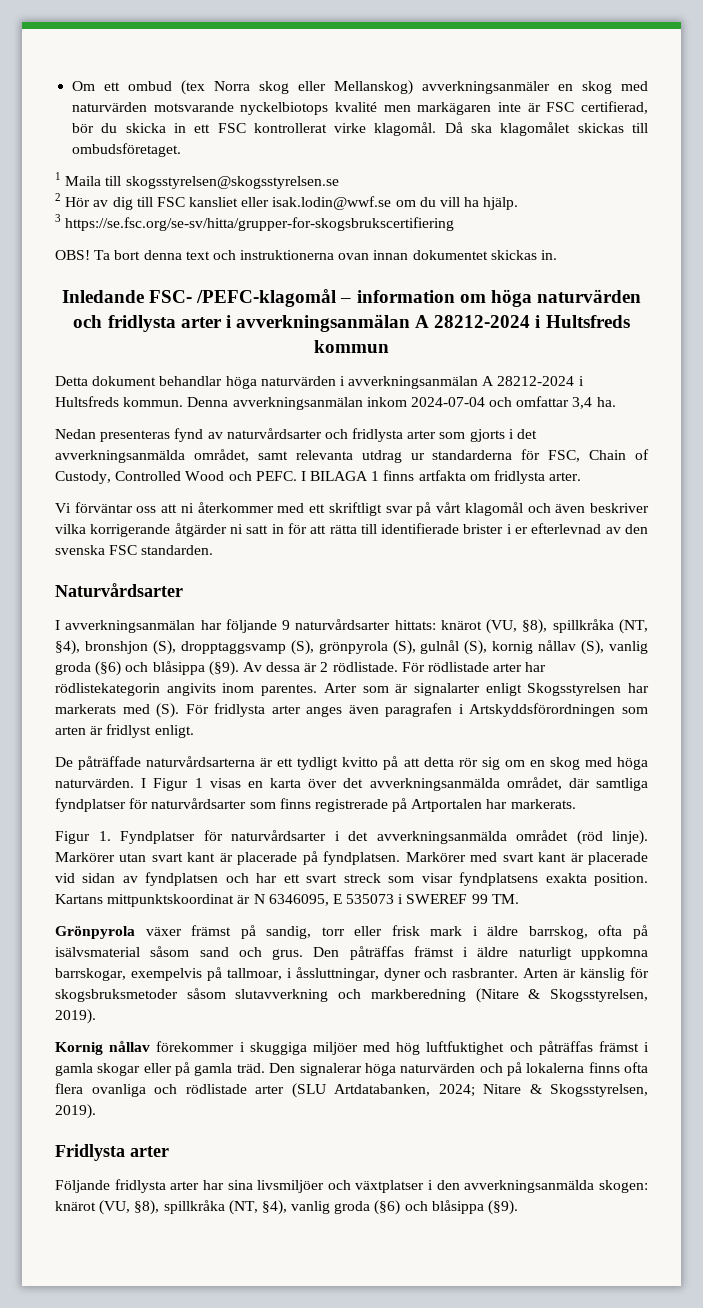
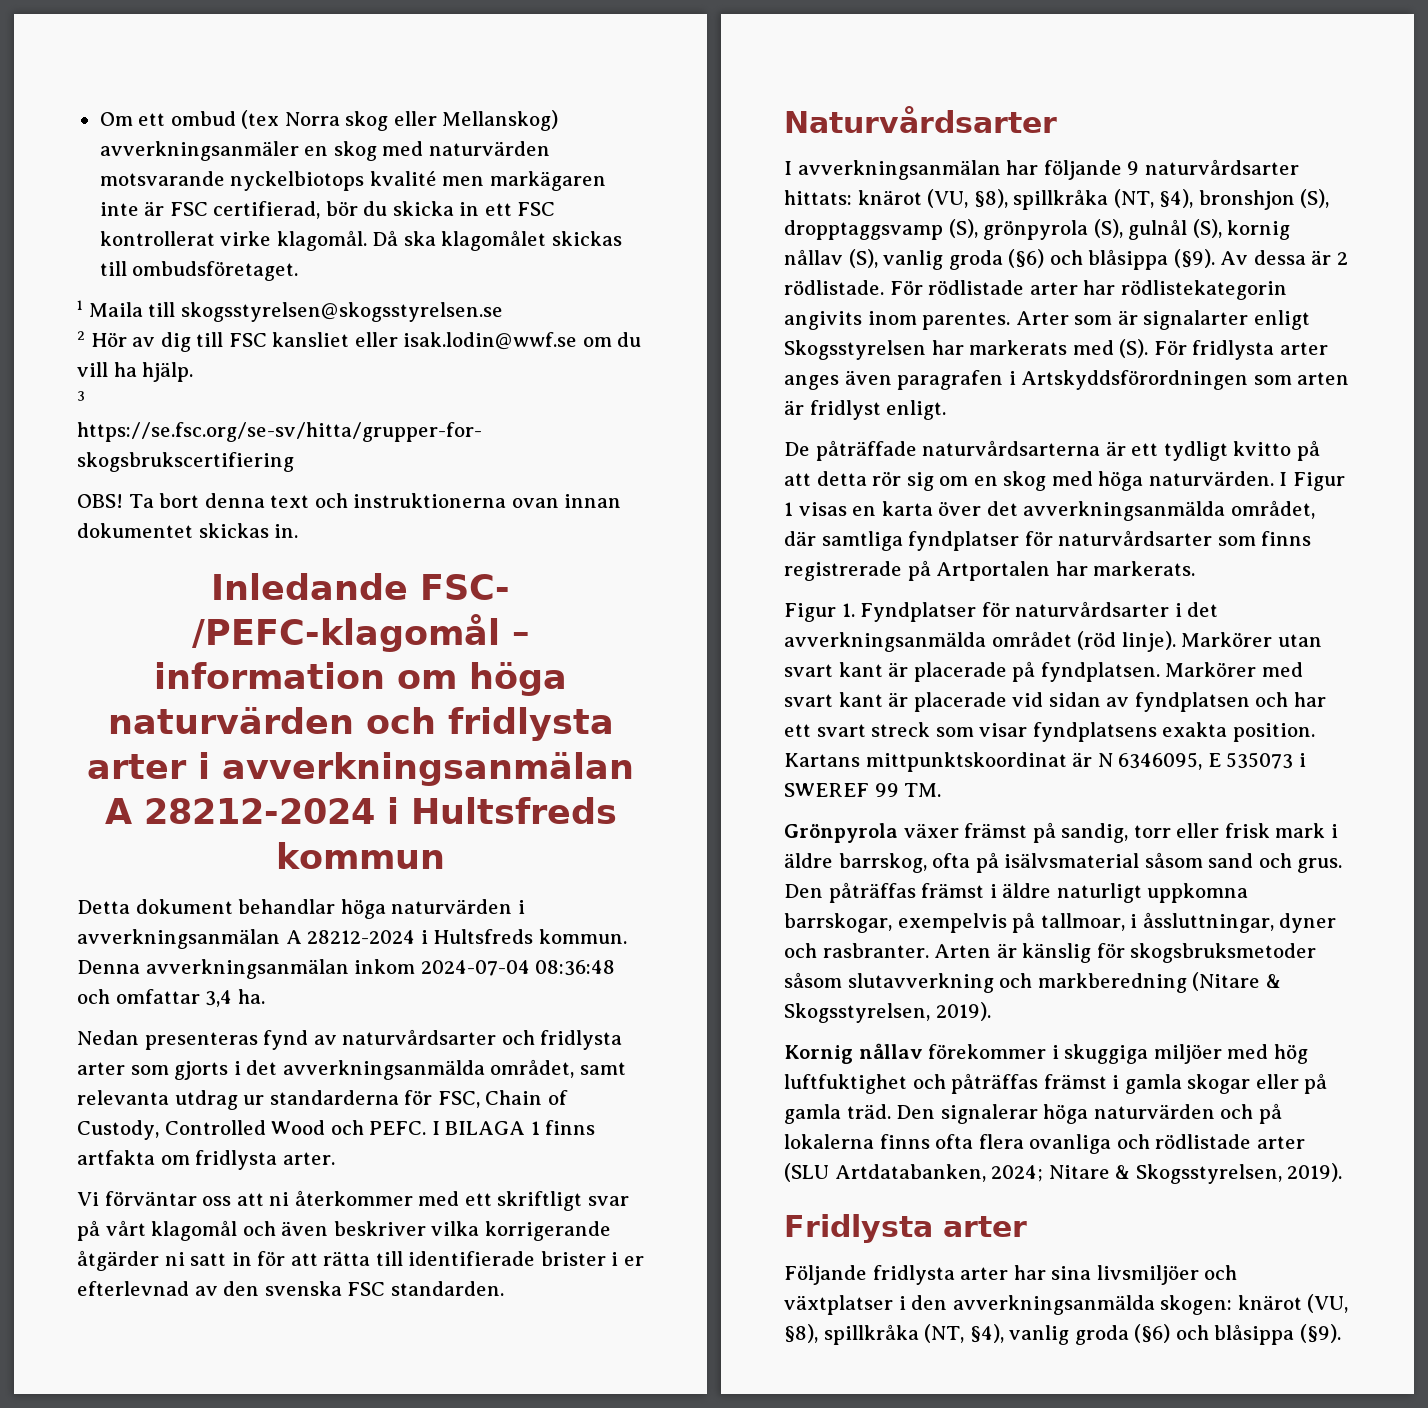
- Denna avverkningsanmälan inkom 2024-07-04 och omfattar 3,4 ha.
+ Denna avverkningsanmälan inkom 2024-07-04 08:36:48 och omfattar 3,4 ha.

